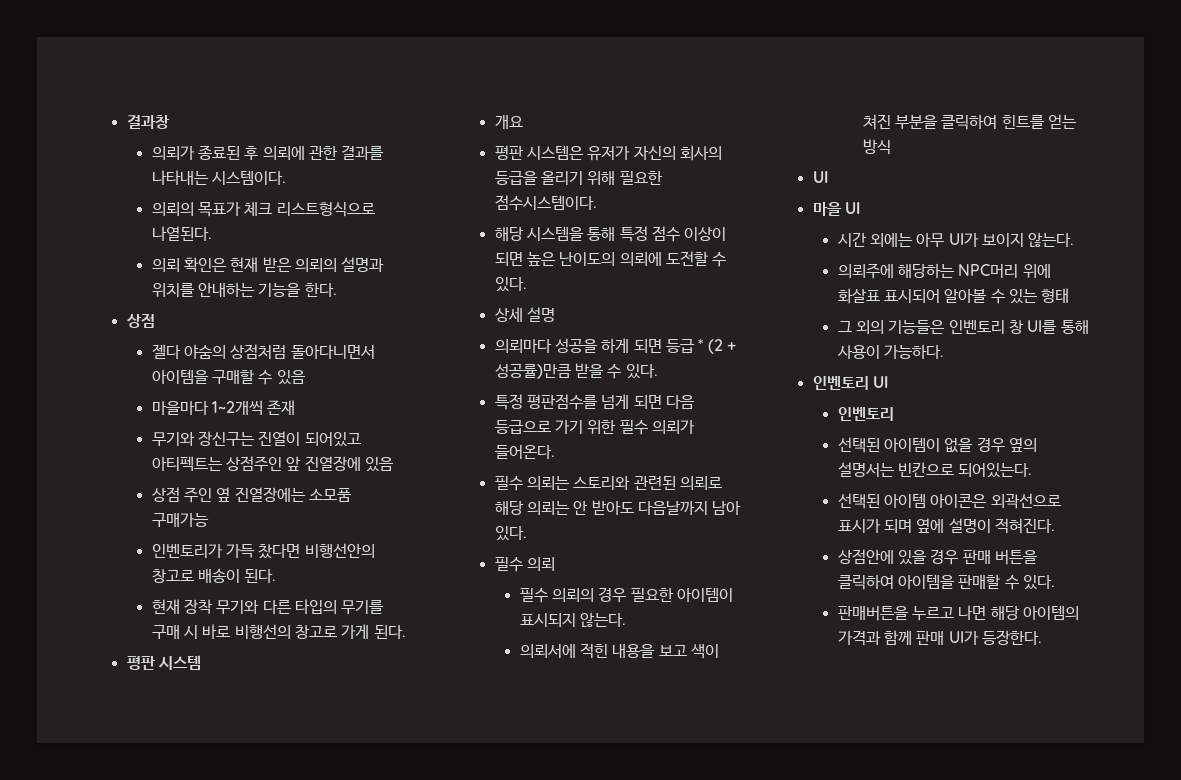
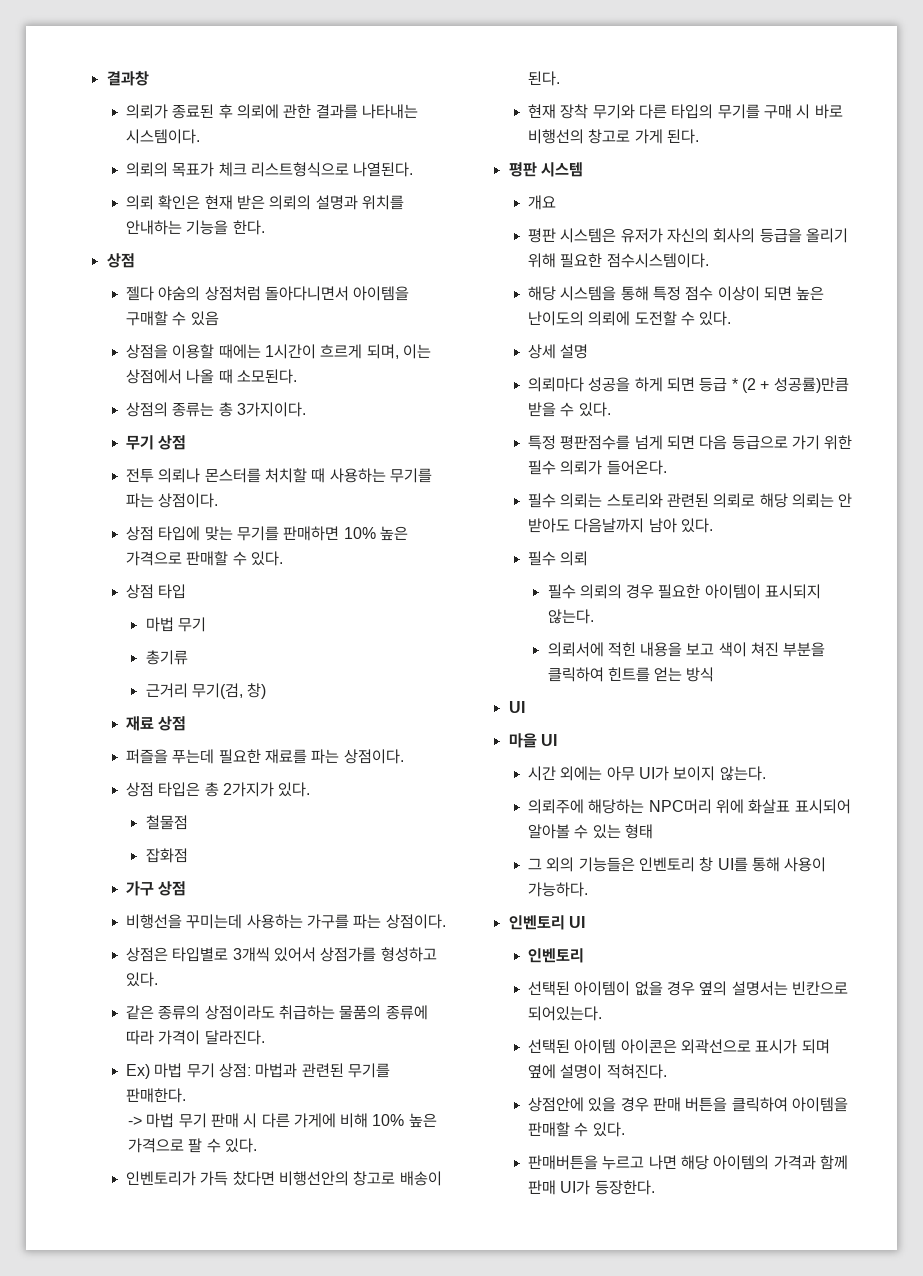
- 마을마다 1~2개씩 존재
- 무기와 장신구는 진열이 되어있고 아티펙트는 상점주인 앞 진열장에 있음
- 상점 주인 옆 진열장에는 소모품 구매가능
+ 상점을 이용할 때에는 1시간이 흐르게 되며, 이는 상점에서 나올 때 소모된다.
+ 상점의 종류는 총 3가지이다.
+ 무기 상점
+ 전투 의뢰나 몬스터를 처치할 때 사용하는 무기를 파는 상점이다.
+ 상점 타입에 맞는 무기를 판매하면 10% 높은 가격으로 판매할 수 있다.
+ 상점 타입
+ 마법 무기
+ 총기류
+ 근거리 무기(검, 창)
+ 재료 상점
+ 퍼즐을 푸는데 필요한 재료를 파는 상점이다.
+ 상점 타입은 총 2가지가 있다.
+ 철물점
+ 잡화점
+ 가구 상점
+ 비행선을 꾸미는데 사용하는 가구를 파는 상점이다.
+ 상점은 타입별로 3개씩 있어서 상점가를 형성하고 있다.
+ 같은 종류의 상점이라도 취급하는 물품의 종류에 따라 가격이 달라진다.
+ Ex) 마법 무기 상점: 마법과 관련된 무기를 판매한다.
+ -> 마법 무기 판매 시 다른 가게에 비해 10% 높은 가격으로 팔 수 있다.

